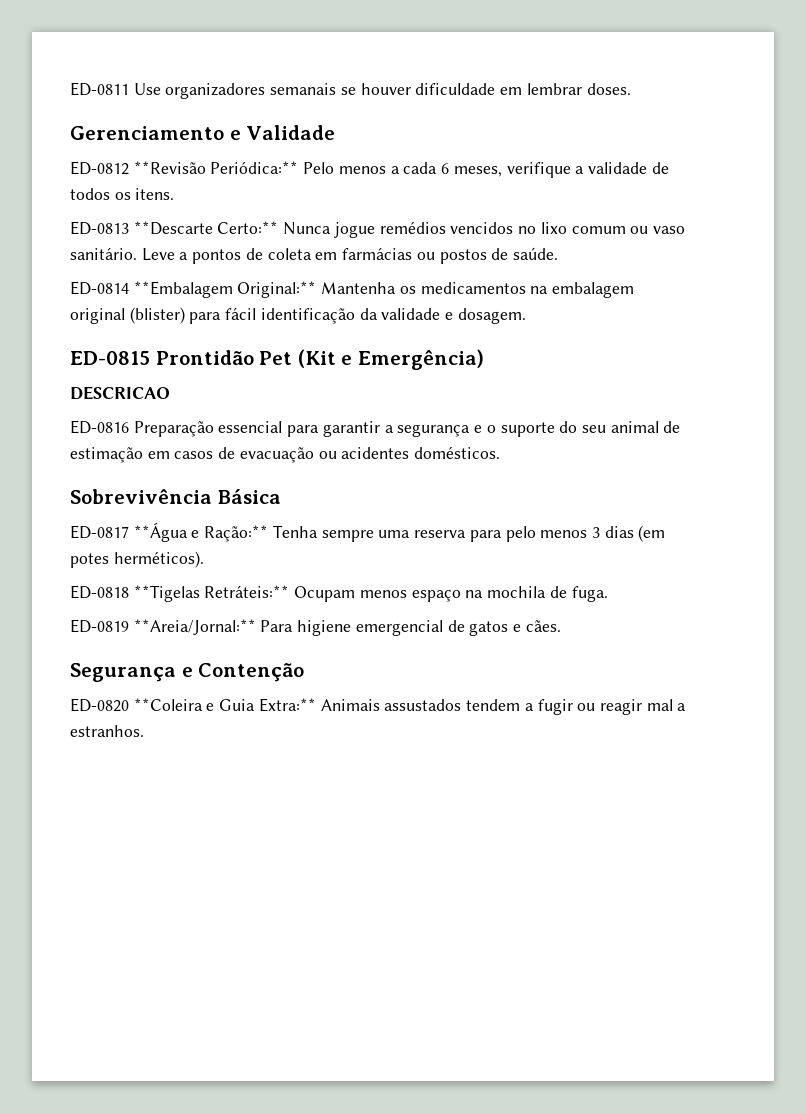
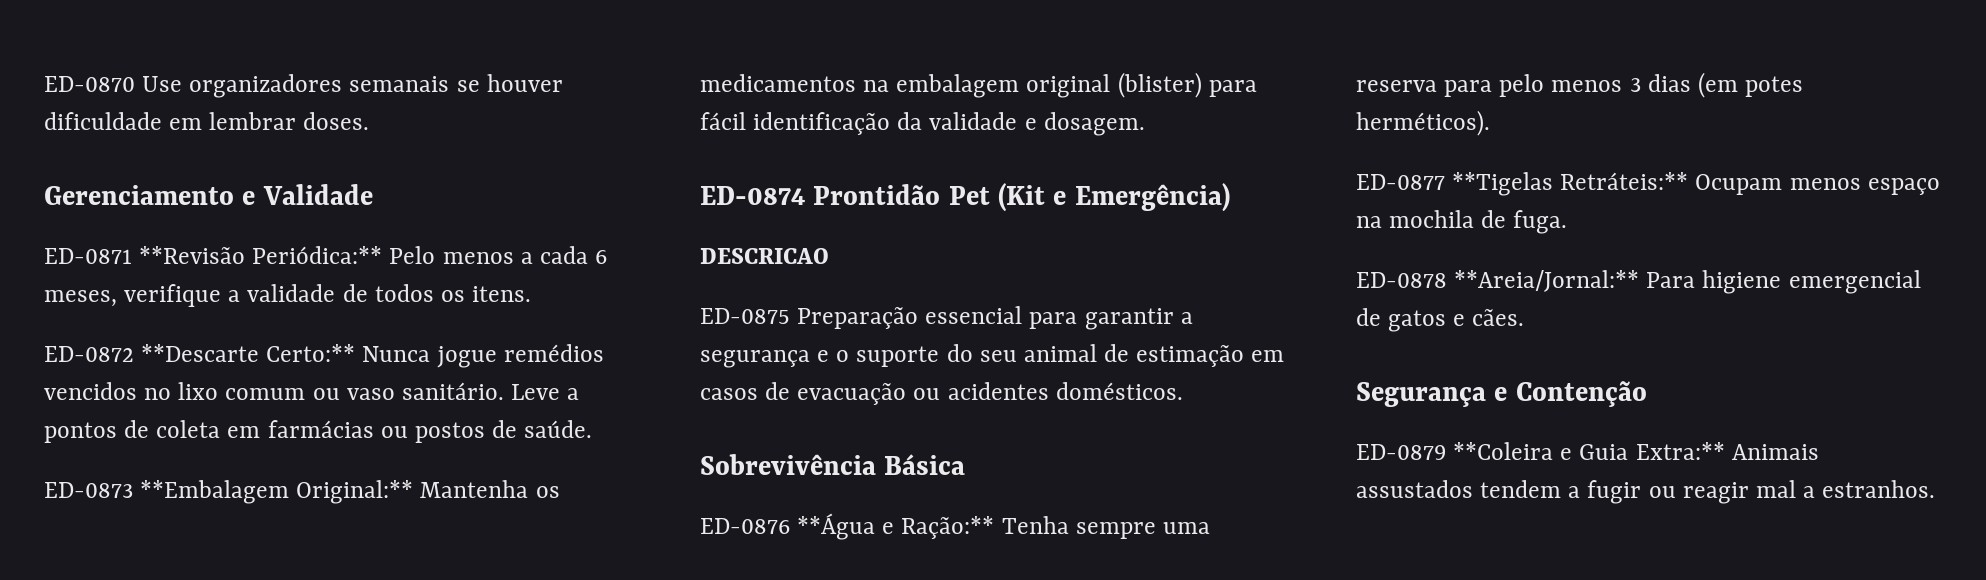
- ED-0811 Use organizadores semanais se houver dificuldade em lembrar doses.
+ ED-0870 Use organizadores semanais se houver dificuldade em lembrar doses.
- ED-0812 **Revisão Periódica:** Pelo menos a cada 6 meses, verifique a validade de todos os itens.
+ ED-0871 **Revisão Periódica:** Pelo menos a cada 6 meses, verifique a validade de todos os itens.
- ED-0813 **Descarte Certo:** Nunca jogue remédios vencidos no lixo comum ou vaso sanitário.
+ ED-0872 **Descarte Certo:** Nunca jogue remédios vencidos no lixo comum ou vaso sanitário.
- ED-0814 **Embalagem Original:** Mantenha os medicamentos na embalagem original (blister) para fácil identificação da validade e dosagem.
+ ED-0873 **Embalagem Original:** Mantenha os medicamentos na embalagem original (blister) para fácil identificação da validade e dosagem.
- ED-0815 Prontidão Pet (Kit e Emergência)
+ ED-0874 Prontidão Pet (Kit e Emergência)
- ED-0816 Preparação essencial para garantir a segurança e o suporte do seu animal de estimação em casos de evacuação ou acidentes domésticos.
+ ED-0875 Preparação essencial para garantir a segurança e o suporte do seu animal de estimação em casos de evacuação ou acidentes domésticos.
- ED-0817 **Água e Ração:** Tenha sempre uma reserva para pelo menos 3 dias (em potes herméticos).
+ ED-0876 **Água e Ração:** Tenha sempre uma reserva para pelo menos 3 dias (em potes herméticos).
- ED-0818 **Tigelas Retráteis:** Ocupam menos espaço na mochila de fuga.
+ ED-0877 **Tigelas Retráteis:** Ocupam menos espaço na mochila de fuga.
- ED-0819 **Areia/Jornal:** Para higiene emergencial de gatos e cães.
+ ED-0878 **Areia/Jornal:** Para higiene emergencial de gatos e cães.
- ED-0820 **Coleira e Guia Extra:** Animais assustados tendem a fugir ou reagir mal a estranhos.
+ ED-0879 **Coleira e Guia Extra:** Animais assustados tendem a fugir ou reagir mal a estranhos.

